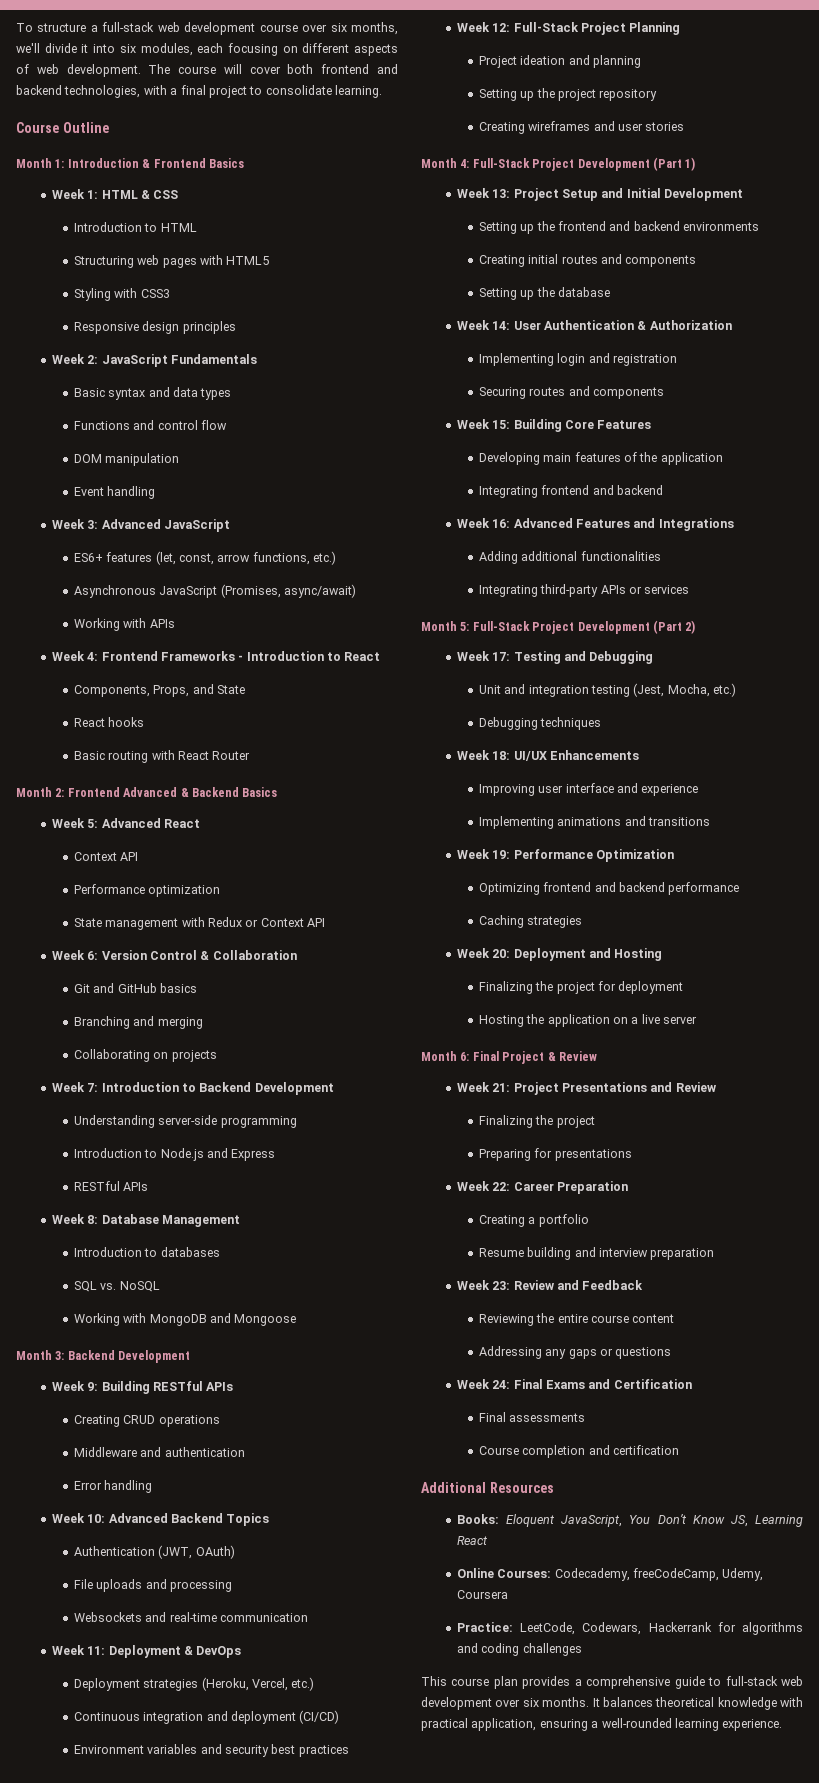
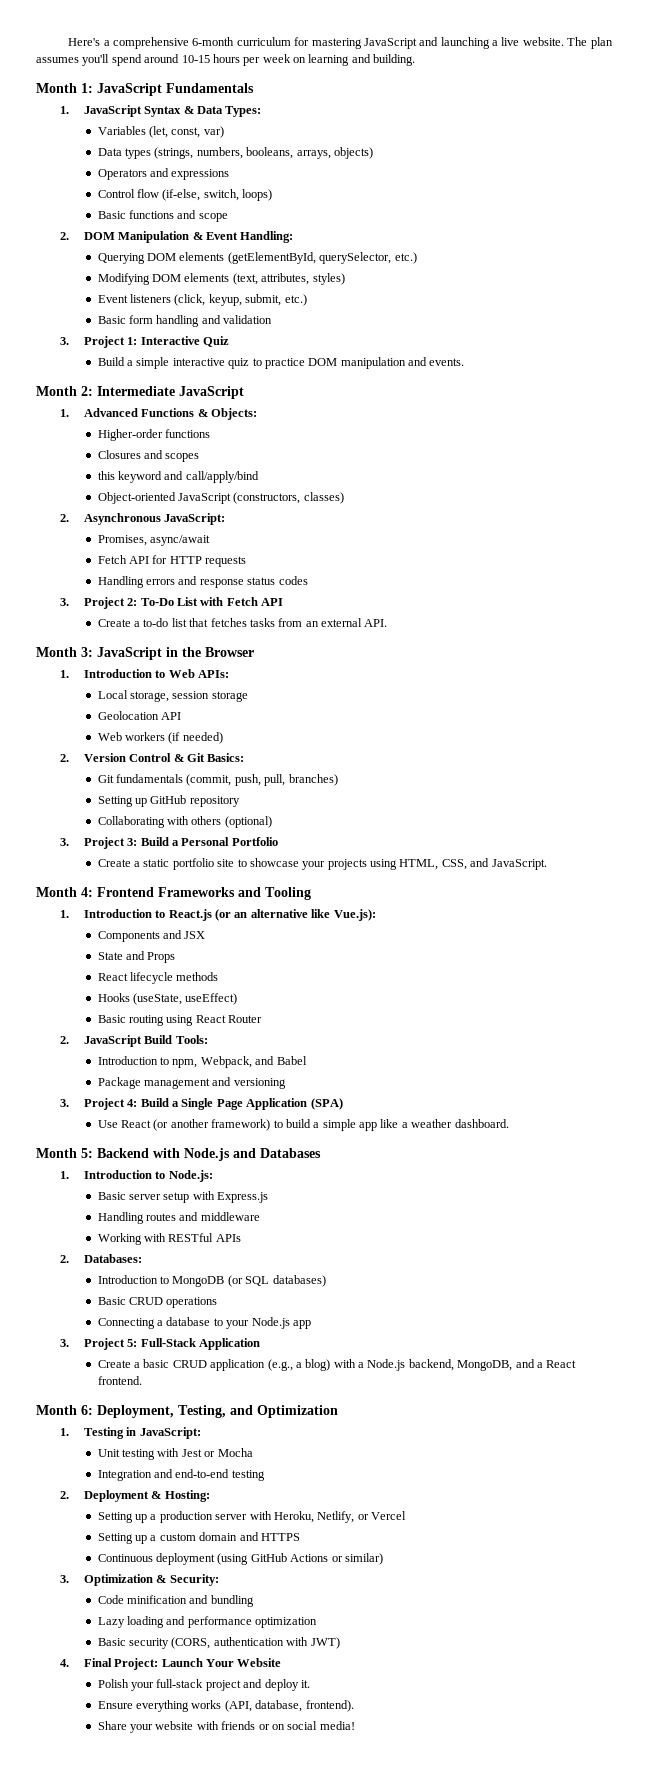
- To structure a full-stack web development course over six months, we'll divide it into six modules, each focusing on different aspects of web development. The course will cover both frontend and backend technologies, with a final project to consolidate learning.
- Course Outline
- Month 1: Introduction & Frontend Basics
- Week 1: HTML & CSS
- Introduction to HTML
- Structuring web pages with HTML5
- Styling with CSS3
- Responsive design principles
- Week 2: JavaScript Fundamentals
- Basic syntax and data types
- Functions and control flow
- DOM manipulation
- Event handling
- Week 3: Advanced JavaScript
- ES6+ features (let, const, arrow functions, etc.)
- Asynchronous JavaScript (Promises, async/await)
- Working with APIs
- Week 4: Frontend Frameworks - Introduction to React
- Components, Props, and State
- React hooks
- Basic routing with React Router
- Month 2: Frontend Advanced & Backend Basics
- Week 5: Advanced React
- Context API
- Performance optimization
- State management with Redux or Context API
- Week 6: Version Control & Collaboration
- Git and GitHub basics
- Branching and merging
- Collaborating on projects
- Week 7: Introduction to Backend Development
- Understanding server-side programming
- Introduction to Node.js and Express
- RESTful APIs
- Week 8: Database Management
- Introduction to databases
- SQL vs. NoSQL
- Working with MongoDB and Mongoose
- Month 3: Backend Development
- Week 9: Building RESTful APIs
- Creating CRUD operations
- Middleware and authentication
- Error handling
- Week 10: Advanced Backend Topics
- Authentication (JWT, OAuth)
- File uploads and processing
- Websockets and real-time communication
- Week 11: Deployment & DevOps
- Deployment strategies (Heroku, Vercel, etc.)
- Continuous integration and deployment (CI/CD)
- Environment variables and security best practices
- Week 12: Full-Stack Project Planning
- Project ideation and planning
- Setting up the project repository
- Creating wireframes and user stories
- Month 4: Full-Stack Project Development (Part 1)
- Week 13: Project Setup and Initial Development
- Setting up the frontend and backend environments
- Creating initial routes and components
- Setting up the database
- Week 14: User Authentication & Authorization
- Implementing login and registration
- Securing routes and components
- Week 15: Building Core Features
- Developing main features of the application
- Integrating frontend and backend
- Week 16: Advanced Features and Integrations
- Adding additional functionalities
- Integrating third-party APIs or services
- Month 5: Full-Stack Project Development (Part 2)
- Week 17: Testing and Debugging
- Unit and integration testing (Jest, Mocha, etc.)
- Debugging techniques
- Week 18: UI/UX Enhancements
- Improving user interface and experience
- Implementing animations and transitions
- Week 19: Performance Optimization
- Optimizing frontend and backend performance
- Caching strategies
- Week 20: Deployment and Hosting
- Finalizing the project for deployment
- Hosting the application on a live server
- Month 6: Final Project & Review
- Week 21: Project Presentations and Review
- Finalizing the project
- Preparing for presentations
- Week 22: Career Preparation
- Creating a portfolio
- Resume building and interview preparation
- Week 23: Review and Feedback
- Reviewing the entire course content
- Addressing any gaps or questions
- Week 24: Final Exams and Certification
- Final assessments
- Course completion and certification
- Additional Resources
- Books: Eloquent JavaScript, You Don’t Know JS, Learning React
- Online Courses: Codecademy, freeCodeCamp, Udemy, Coursera
- Practice: LeetCode, Codewars, Hackerrank for algorithms and coding challenges
- This course plan provides a comprehensive guide to full-stack web development over six months. It balances theoretical knowledge with practical application, ensuring a well-rounded learning experience.
+ Here's a comprehensive 6-month curriculum for mastering JavaScript and launching a live website. The plan assumes you'll spend around 10-15 hours per week on learning and building.
+ Month 1: JavaScript Fundamentals
+ 1. JavaScript Syntax & Data Types:
+ Variables (let, const, var)
+ Data types (strings, numbers, booleans, arrays, objects)
+ Operators and expressions
+ Control flow (if-else, switch, loops)
+ Basic functions and scope
+ 2. DOM Manipulation & Event Handling:
+ Querying DOM elements (getElementById, querySelector, etc.)
+ Modifying DOM elements (text, attributes, styles)
+ Event listeners (click, keyup, submit, etc.)
+ Basic form handling and validation
+ 3. Project 1: Interactive Quiz
+ Build a simple interactive quiz to practice DOM manipulation and events.
+ Month 2: Intermediate JavaScript
+ 1. Advanced Functions & Objects:
+ Higher-order functions
+ Closures and scopes
+ this keyword and call/apply/bind
+ Object-oriented JavaScript (constructors, classes)
+ 2. Asynchronous JavaScript:
+ Promises, async/await
+ Fetch API for HTTP requests
+ Handling errors and response status codes
+ 3. Project 2: To-Do List with Fetch API
+ Create a to-do list that fetches tasks from an external API.
+ Month 3: JavaScript in the Browser
+ 1. Introduction to Web APIs:
+ Local storage, session storage
+ Geolocation API
+ Web workers (if needed)
+ 2. Version Control & Git Basics:
+ Git fundamentals (commit, push, pull, branches)
+ Setting up GitHub repository
+ Collaborating with others (optional)
+ 3. Project 3: Build a Personal Portfolio
+ Create a static portfolio site to showcase your projects using HTML, CSS, and JavaScript.
+ Month 4: Frontend Frameworks and Tooling
+ 1. Introduction to React.js (or an alternative like Vue.js):
+ Components and JSX
+ State and Props
+ React lifecycle methods
+ Hooks (useState, useEffect)
+ Basic routing using React Router
+ 2. JavaScript Build Tools:
+ Introduction to npm, Webpack, and Babel
+ Package management and versioning
+ 3. Project 4: Build a Single Page Application (SPA)
+ Use React (or another framework) to build a simple app like a weather dashboard.
+ Month 5: Backend with Node.js and Databases
+ 1. Introduction to Node.js:
+ Basic server setup with Express.js
+ Handling routes and middleware
+ Working with RESTful APIs
+ 2. Databases:
+ Introduction to MongoDB (or SQL databases)
+ Basic CRUD operations
+ Connecting a database to your Node.js app
+ 3. Project 5: Full-Stack Application
+ Create a basic CRUD application (e.g., a blog) with a Node.js backend, MongoDB, and a React frontend.
+ Month 6: Deployment, Testing, and Optimization
+ 1. Testing in JavaScript:
+ Unit testing with Jest or Mocha
+ Integration and end-to-end testing
+ 2. Deployment & Hosting:
+ Setting up a production server with Heroku, Netlify, or Vercel
+ Setting up a custom domain and HTTPS
+ Continuous deployment (using GitHub Actions or similar)
+ 3. Optimization & Security:
+ Code minification and bundling
+ Lazy loading and performance optimization
+ Basic security (CORS, authentication with JWT)
+ 4. Final Project: Launch Your Website
+ Polish your full-stack project and deploy it.
+ Ensure everything works (API, database, frontend).
+ Share your website with friends or on social media!

